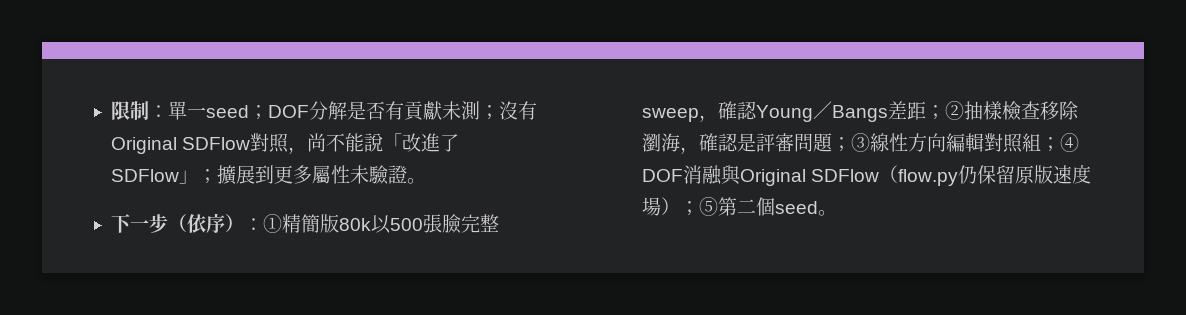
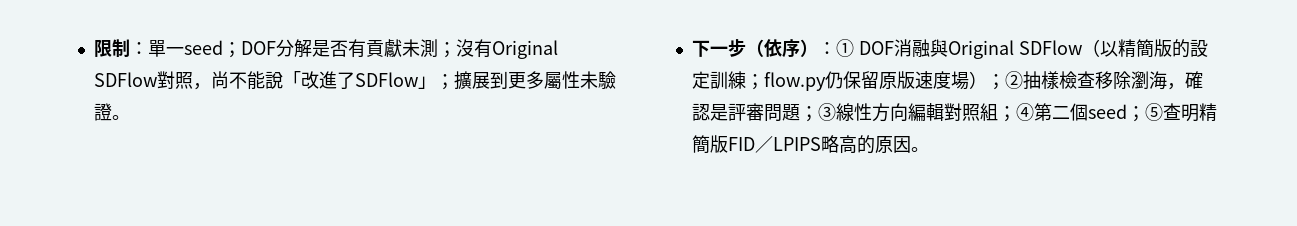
- 下一步（依序）：①精簡版80k以500張臉完整sweep，確認Young／Bangs差距；②抽樣檢查移除瀏海，確認是評審問題；③線性方向編輯對照組；④ DOF消融與Original SDFlow（flow.py仍保留原版速度場）；⑤第二個seed。
+ 下一步（依序）：① DOF消融與Original SDFlow（以精簡版的設定訓練；flow.py仍保留原版速度場）；②抽樣檢查移除瀏海，確認是評審問題；③線性方向編輯對照組；④第二個seed；⑤查明精簡版FID／LPIPS略高的原因。

